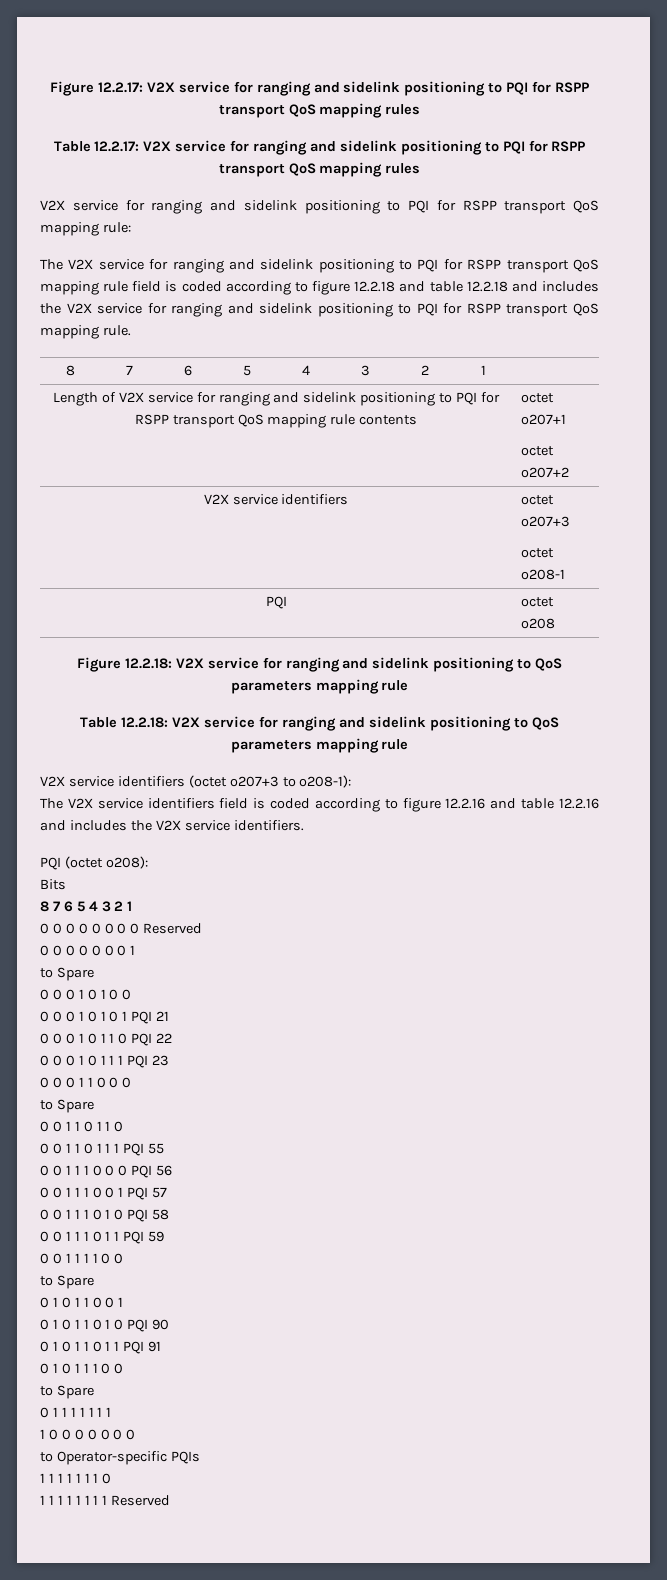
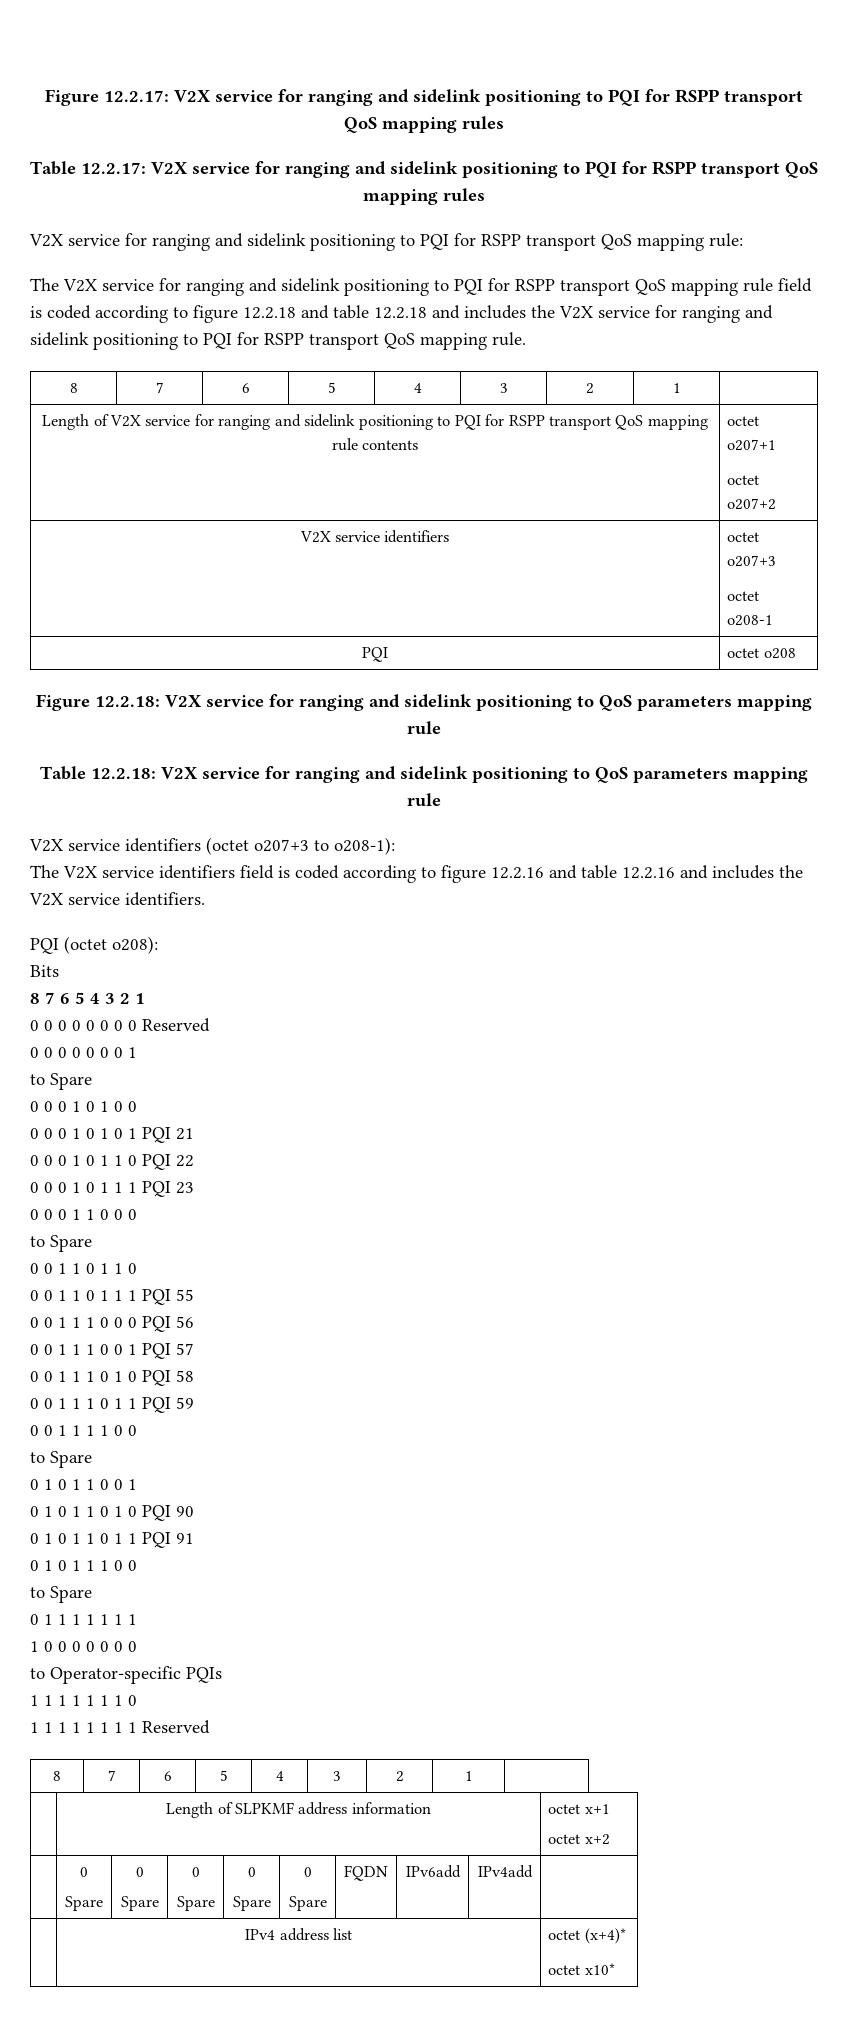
  1 1 1 1 1 1 1 1 Reserved
+ 8 | 7 | 6 | 5 | 4 | 3 | 2 | 1 |
+ | Length of SLPKMF address information | octet x+1
+ octet x+2
+ | 0
+ Spare | 0
+ Spare | 0
+ Spare | 0
+ Spare | 0
+ Spare | FQDN | IPv6add | IPv4add |
+ | IPv4 address list | octet (x+4)*
+ octet x10*

